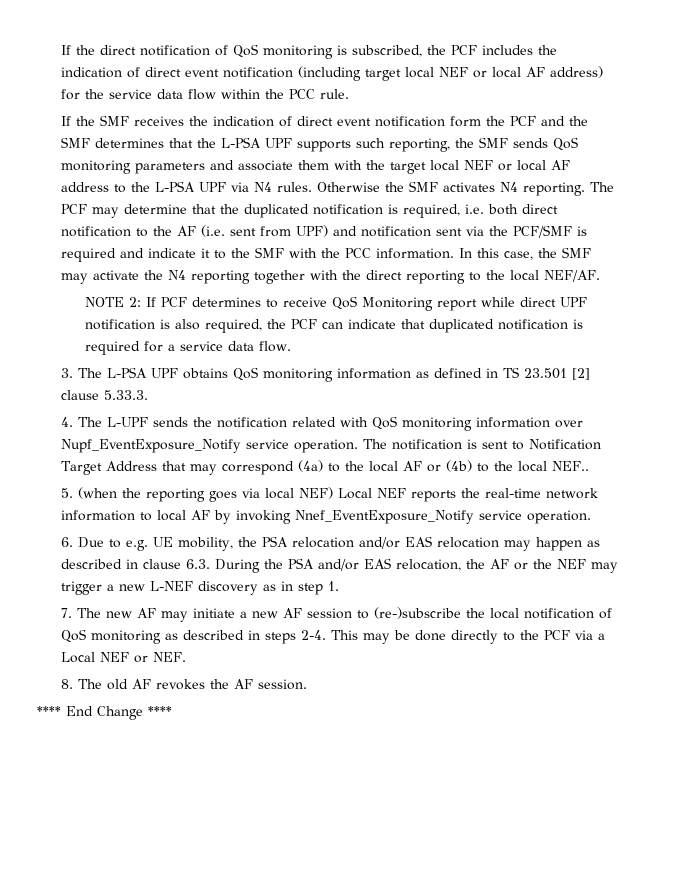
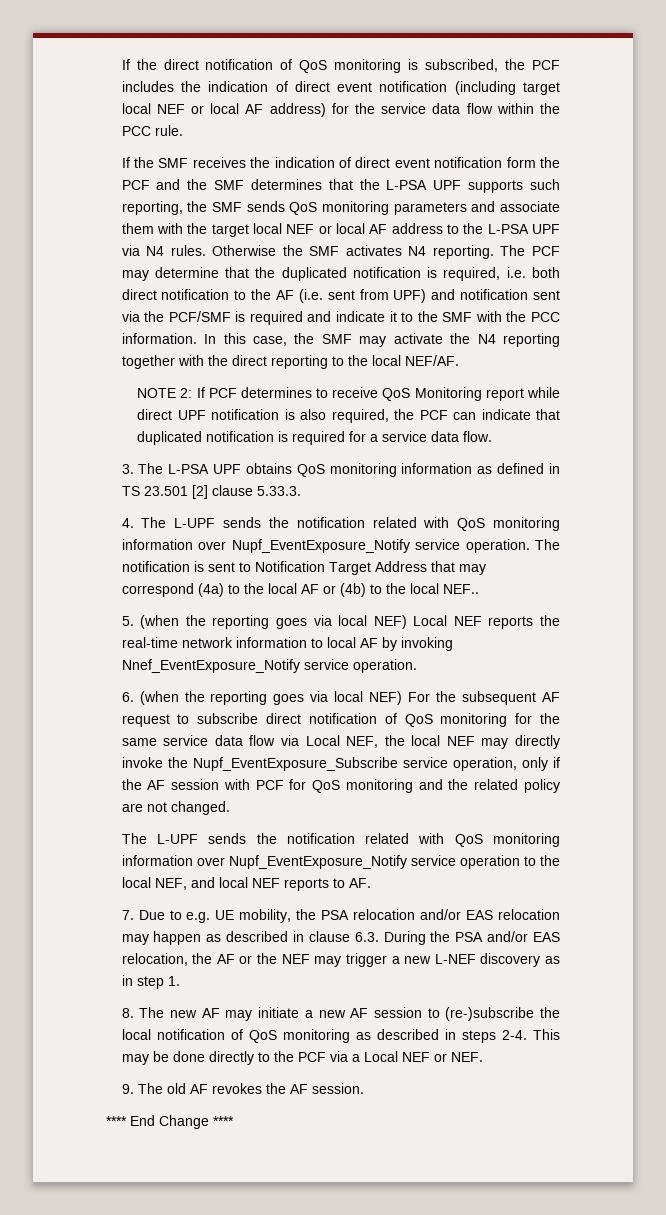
- 6. Due to e.g. UE mobility, the PSA relocation and/or EAS relocation may happen as described in clause 6.3. During the PSA and/or EAS relocation, the AF or the NEF may trigger a new L-NEF discovery as in step 1.
+ 6. (when the reporting goes via local NEF) For the subsequent AF request to subscribe direct notification of QoS monitoring for the same service data flow via Local NEF, the local NEF may directly invoke the Nupf_EventExposure_Subscribe service operation, only if the AF session with PCF for QoS monitoring and the related policy are not changed.
+ The L-UPF sends the notification related with QoS monitoring information over Nupf_EventExposure_Notify service operation to the local NEF, and local NEF reports to AF.
+ 7. Due to e.g. UE mobility, the PSA relocation and/or EAS relocation may happen as described in clause 6.3. During the PSA and/or EAS relocation, the AF or the NEF may trigger a new L-NEF discovery as in step 1.
- 7. The new AF may initiate a new AF session to (re-)subscribe the local notification of QoS monitoring as described in steps 2-4.
+ 8. The new AF may initiate a new AF session to (re-)subscribe the local notification of QoS monitoring as described in steps 2-4.
- 8. The old AF revokes the AF session.
+ 9. The old AF revokes the AF session.

